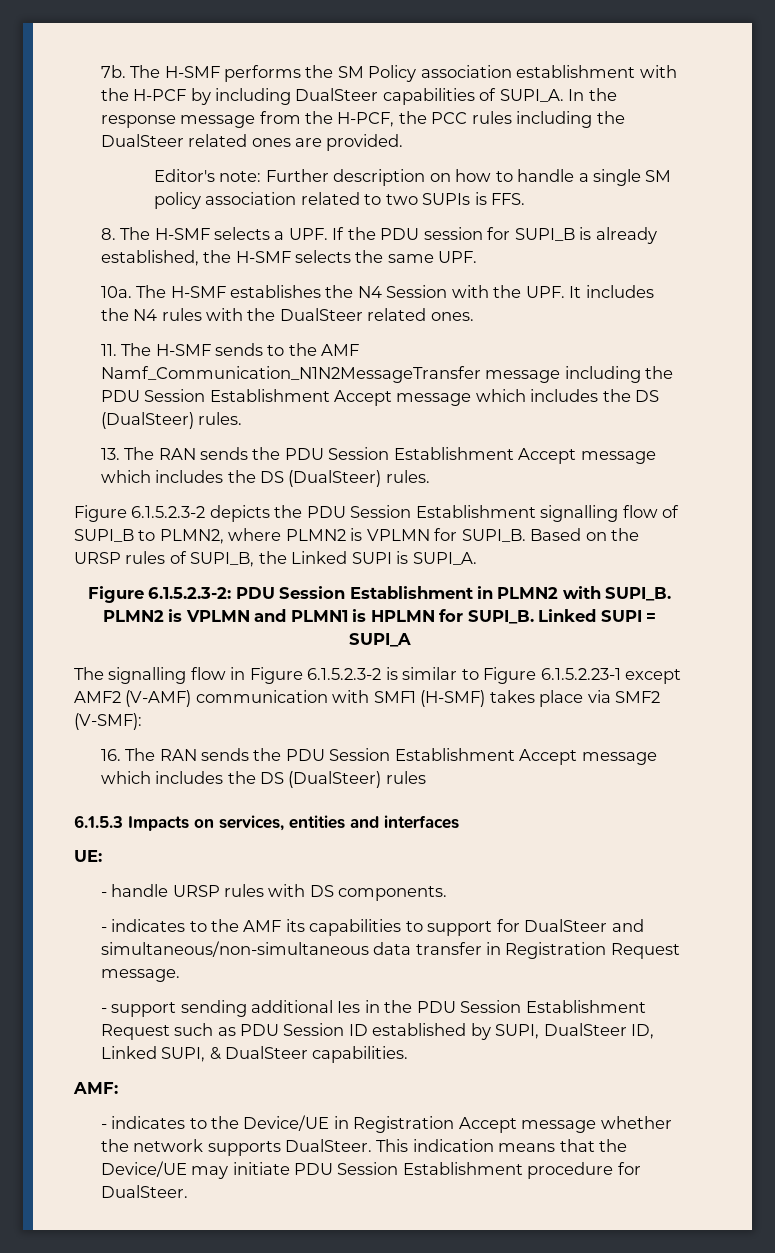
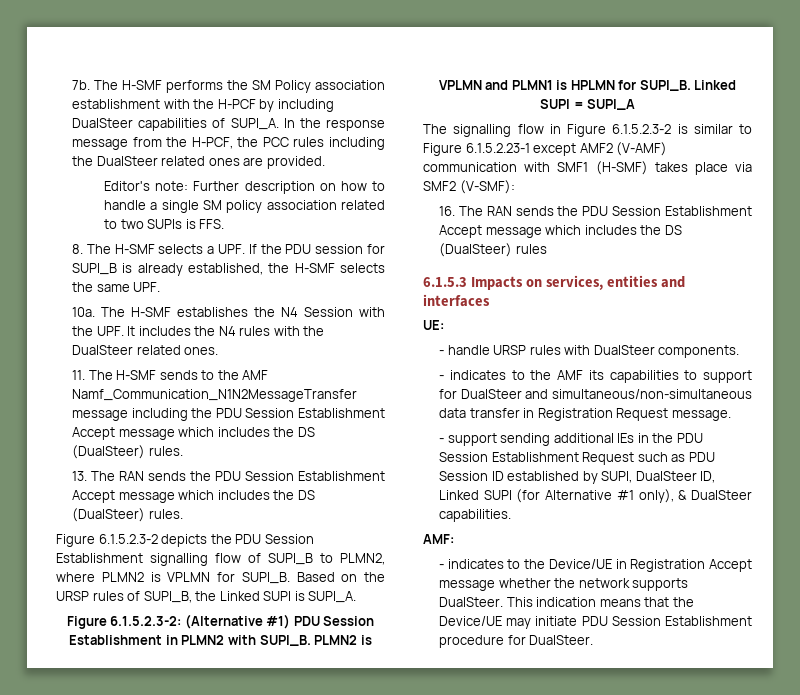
- Figure 6.1.5.2.3-2: PDU Session Establishment in PLMN2 with SUPI_B.
+ Figure 6.1.5.2.3-2: (Alternative #1) PDU Session Establishment in PLMN2 with SUPI_B.
- - handle URSP rules with DS components.
+ - handle URSP rules with DualSteer components.
- - support sending additional Ies in the PDU Session Establishment Request such as PDU Session ID established by SUPI, DualSteer ID, Linked SUPI, & DualSteer capabilities.
+ - support sending additional IEs in the PDU Session Establishment Request such as PDU Session ID established by SUPI, DualSteer ID, Linked SUPI (for Alternative #1 only), & DualSteer capabilities.

